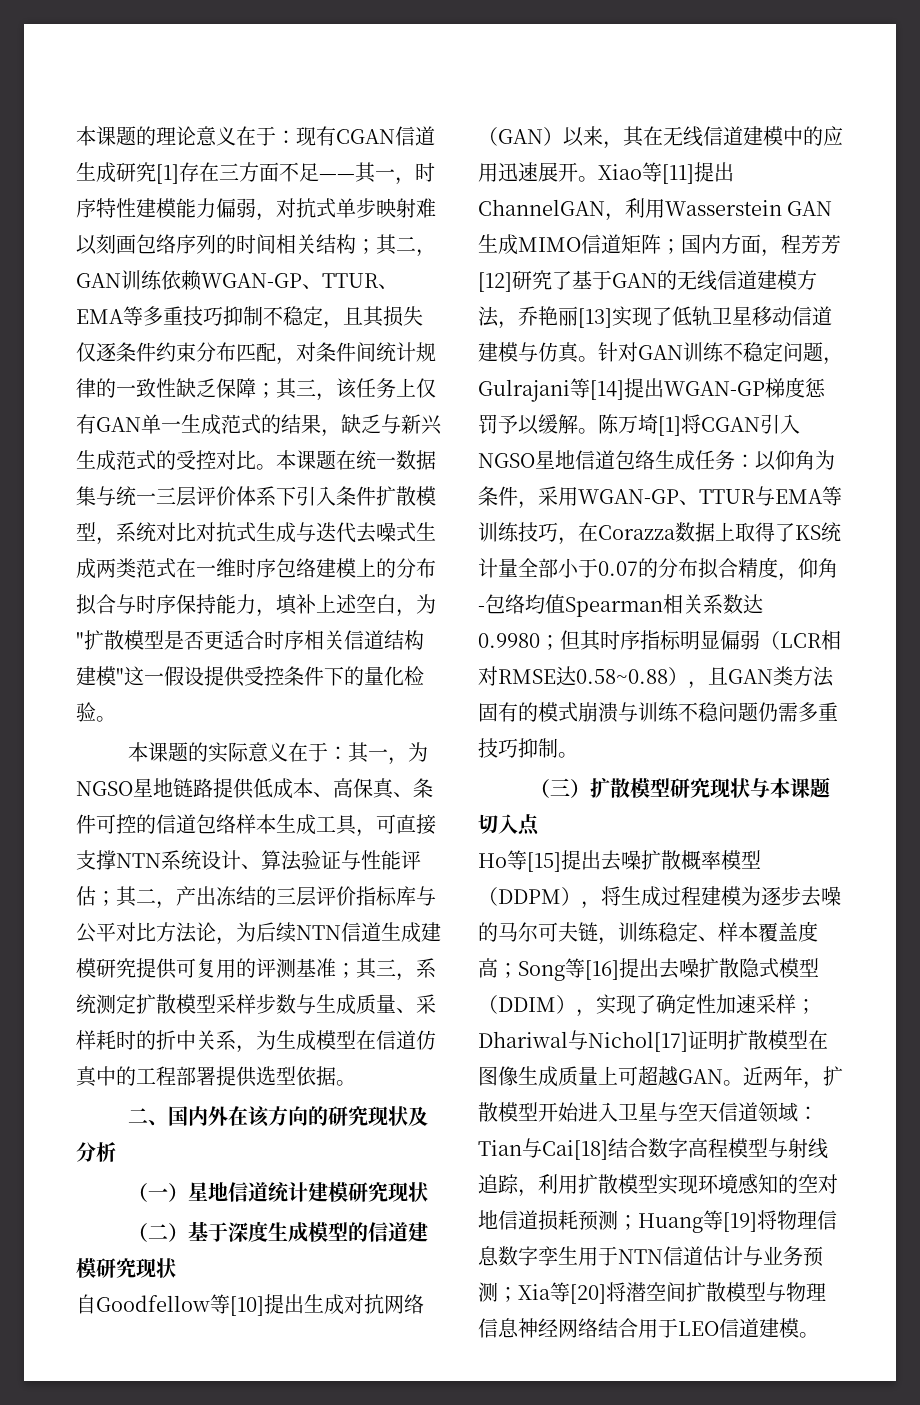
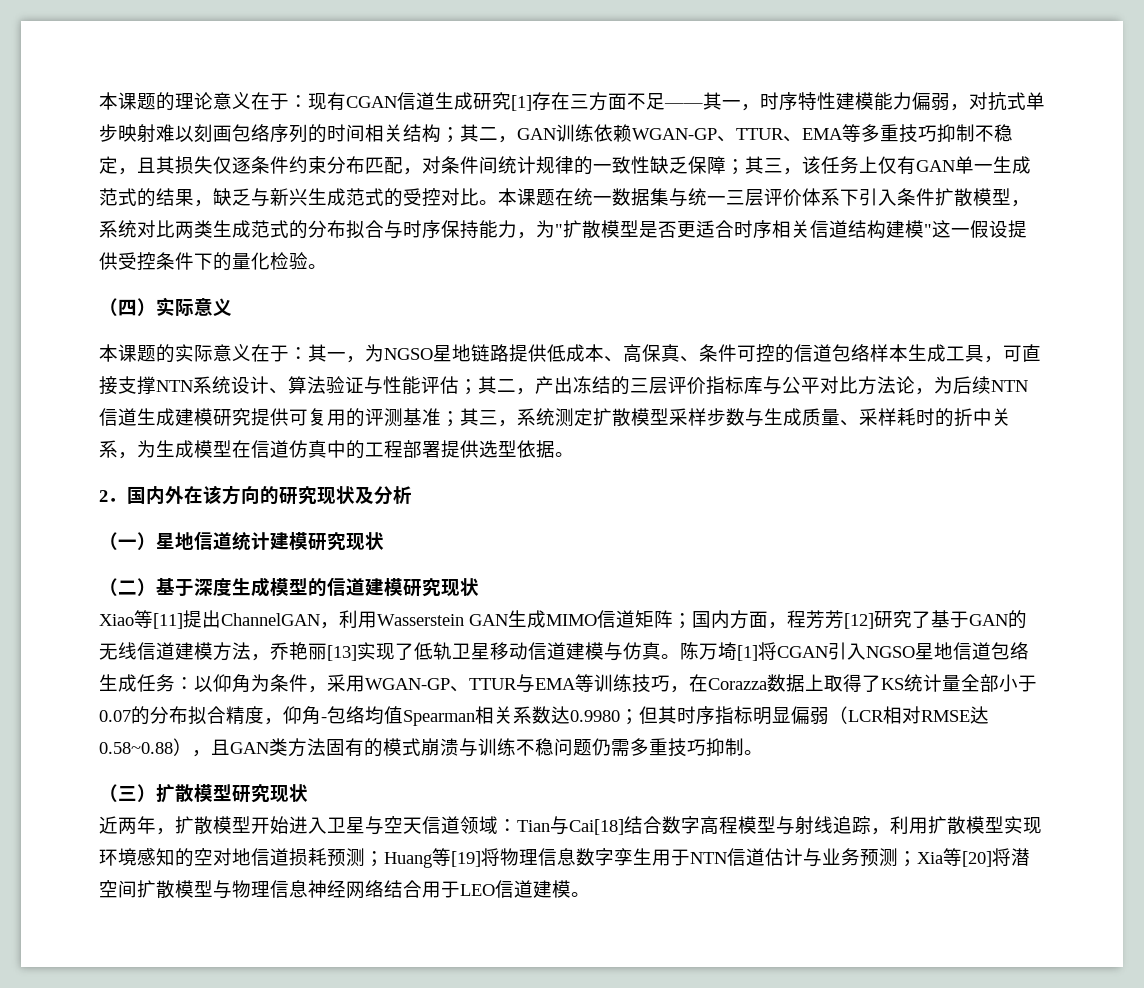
- 本课题在统一数据集与统一三层评价体系下引入条件扩散模型，系统对比对抗式生成与迭代去噪式生成两类范式在一维时序包络建模上的分布拟合与时序保持能力，填补上述空白，为"扩散模型是否更适合时序相关信道结构建模"这一假设提供受控条件下的量化检验。
+ 本课题在统一数据集与统一三层评价体系下引入条件扩散模型，系统对比两类生成范式的分布拟合与时序保持能力，为"扩散模型是否更适合时序相关信道结构建模"这一假设提供受控条件下的量化检验。
+ （四）实际意义
- 二、国内外在该方向的研究现状及分析
+ 2．国内外在该方向的研究现状及分析
- 自Goodfellow等[10]提出生成对抗网络（GAN）以来，其在无线信道建模中的应用迅速展开。
- 针对GAN训练不稳定问题，Gulrajani等[14]提出WGAN-GP梯度惩罚予以缓解。
- （三）扩散模型研究现状与本课题切入点
- Ho等[15]提出去噪扩散概率模型（DDPM），将生成过程建模为逐步去噪的马尔可夫链，训练稳定、样本覆盖度高；Song等[16]提出去噪扩散隐式模型（DDIM），实现了确定性加速采样；Dhariwal与Nichol[17]证明扩散模型在图像生成质量上可超越GAN。近两年，扩散模型开始进入卫星与空天信道领域：
+ （三）扩散模型研究现状
+ 近两年，扩散模型开始进入卫星与空天信道领域：

